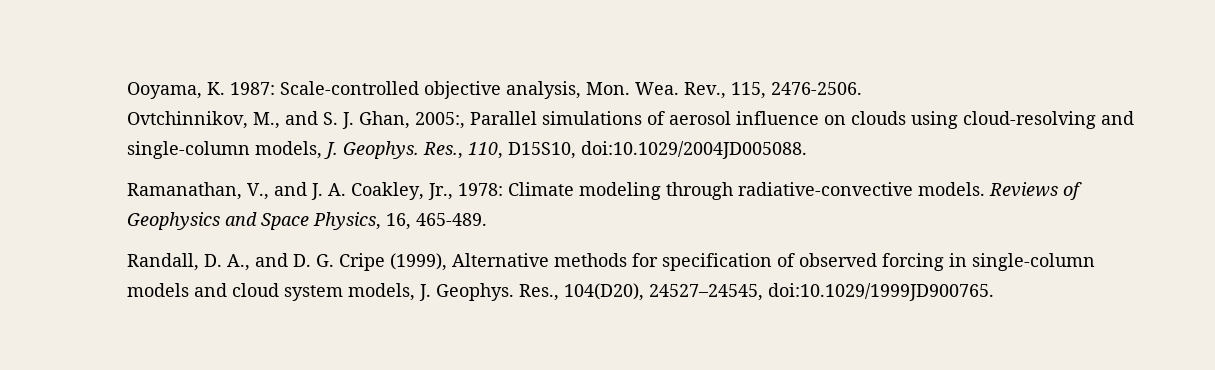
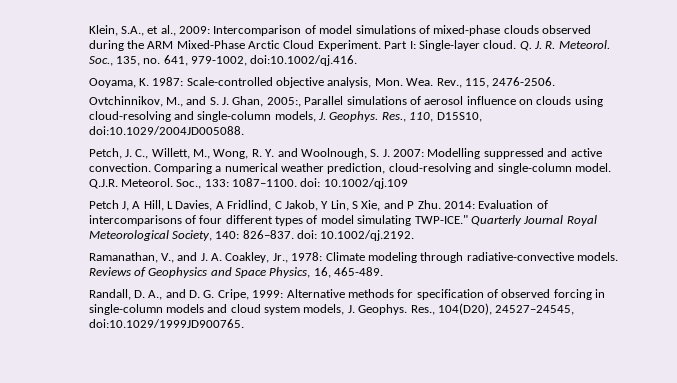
+ Klein, S.A., et al., 2009: Intercomparison of model simulations of mixed-phase clouds observed during the ARM Mixed-Phase Arctic Cloud Experiment. Part I: Single-layer cloud. Q. J. R. Meteorol. Soc., 135, no. 641, 979-1002, doi:10.1002/qj.416.
+ Petch, J. C., Willett, M., Wong, R. Y. and Woolnough, S. J. 2007: Modelling suppressed and active convection. Comparing a numerical weather prediction, cloud-resolving and single-column model. Q.J.R. Meteorol. Soc., 133: 1087–1100. doi: 10.1002/qj.109
+ Petch J, A Hill, L Davies, A Fridlind, C Jakob, Y Lin, S Xie, and P Zhu. 2014: Evaluation of intercomparisons of four different types of model simulating TWP-ICE." Quarterly Journal Royal Meteorological Society, 140: 826–837. doi: 10.1002/qj.2192.
- Randall, D. A., and D. G. Cripe (1999), Alternative methods for specification of observed forcing in single-column models and cloud system models, J. Geophys.
+ Randall, D. A., and D. G. Cripe, 1999: Alternative methods for specification of observed forcing in single-column models and cloud system models, J. Geophys.

